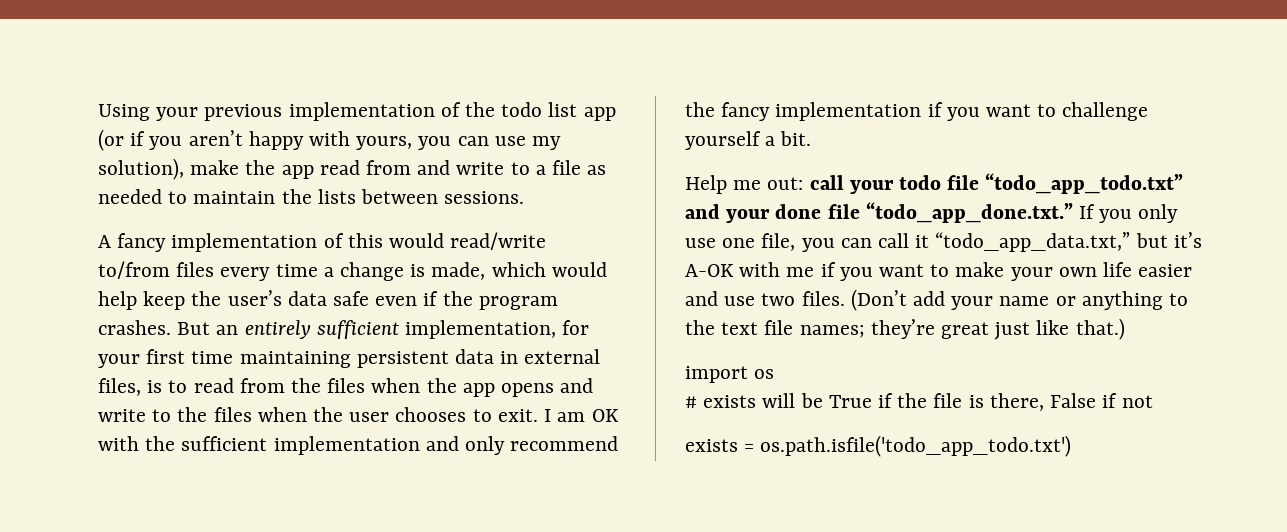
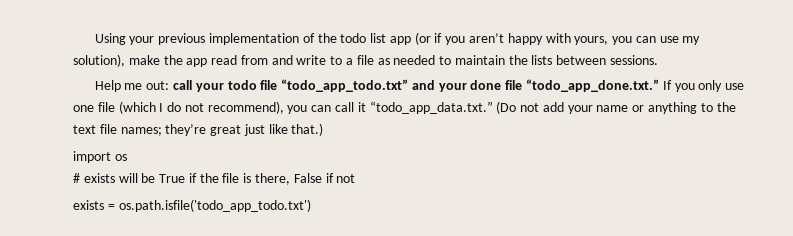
- A fancy implementation of this would read/write to/from files every time a change is made, which would help keep the user’s data safe even if the program crashes. But an entirely sufficient implementation, for your first time maintaining persistent data in external files, is to read from the files when the app opens and write to the files when the user chooses to exit. I am OK with the sufficient implementation and only recommend the fancy implementation if you want to challenge yourself a bit.
- Help me out: call your todo file “todo_app_todo.txt” and your done file “todo_app_done.txt.” If you only use one file, you can call it “todo_app_data.txt,” but it’s A-OK with me if you want to make your own life easier and use two files. (Don’t add your name or anything to the text file names; they’re great just like that.)
+ Help me out: call your todo file “todo_app_todo.txt” and your done file “todo_app_done.txt.” If you only use one file (which I do not recommend), you can call it “todo_app_data.txt.” (Do not add your name or anything to the text file names; they’re great just like that.)

